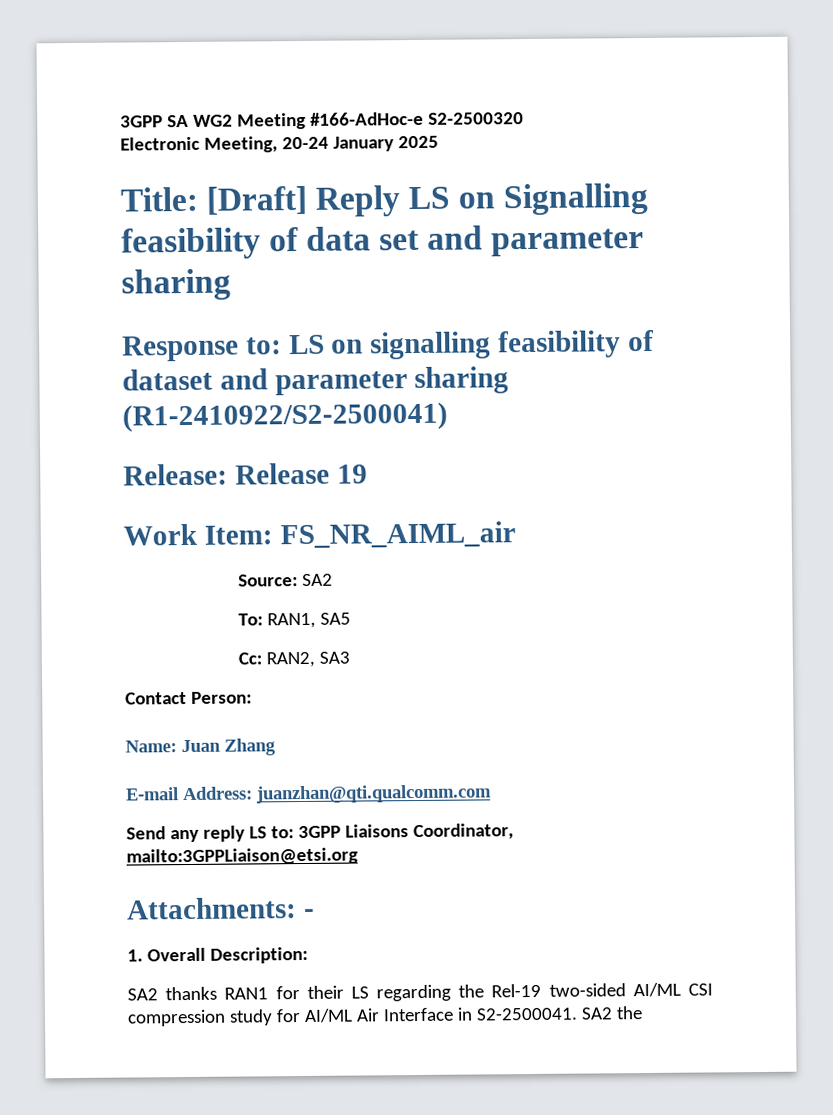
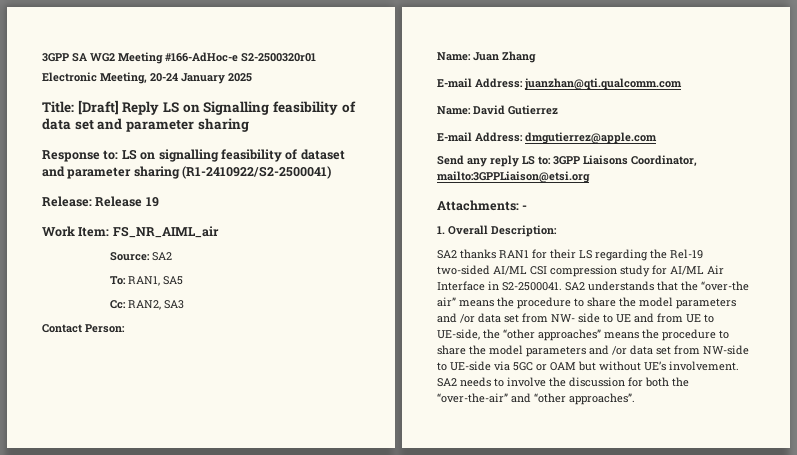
- 3GPP SA WG2 Meeting #166-AdHoc-e S2-2500320
+ 3GPP SA WG2 Meeting #166-AdHoc-e S2-2500320r01
+ Name: David Gutierrez
+ E-mail Address: dmgutierrez@apple.com
- SA2 the
+ SA2 understands that the “over-the air” means the procedure to share the model parameters and /or data set from NW- side to UE and from UE to UE-side, the “other approaches” means the procedure to share the model parameters and /or data set from NW-side to UE-side via 5GC or OAM but without UE’s involvement. SA2 needs to involve the discussion for both the “over-the-air” and “other approaches”.

